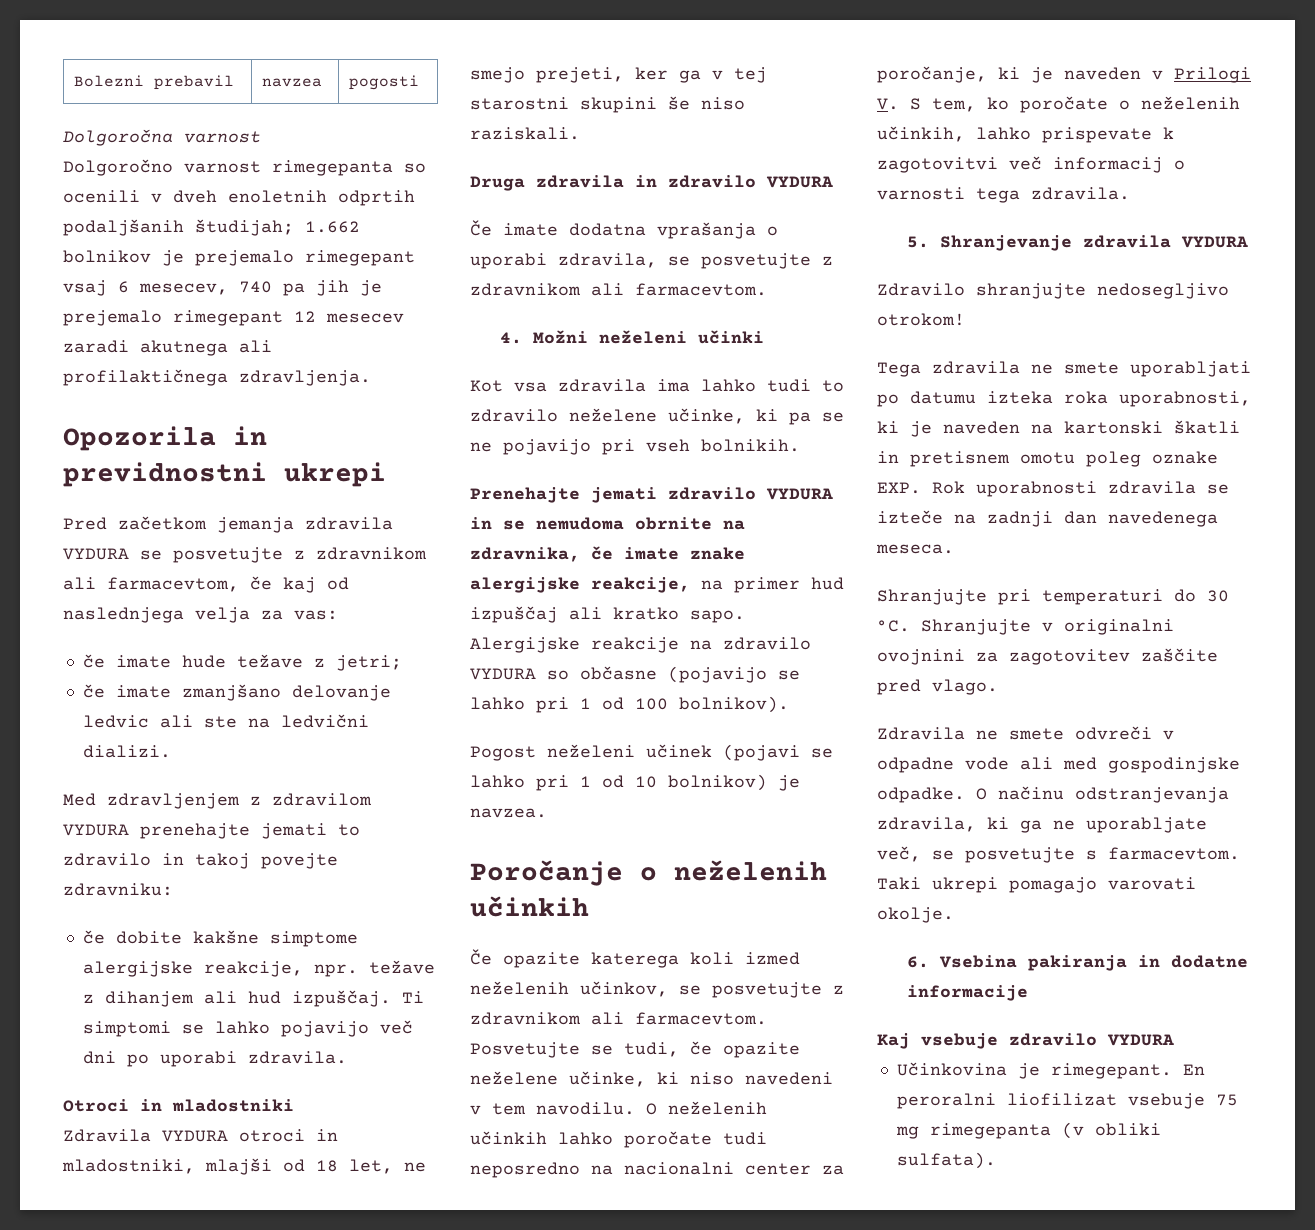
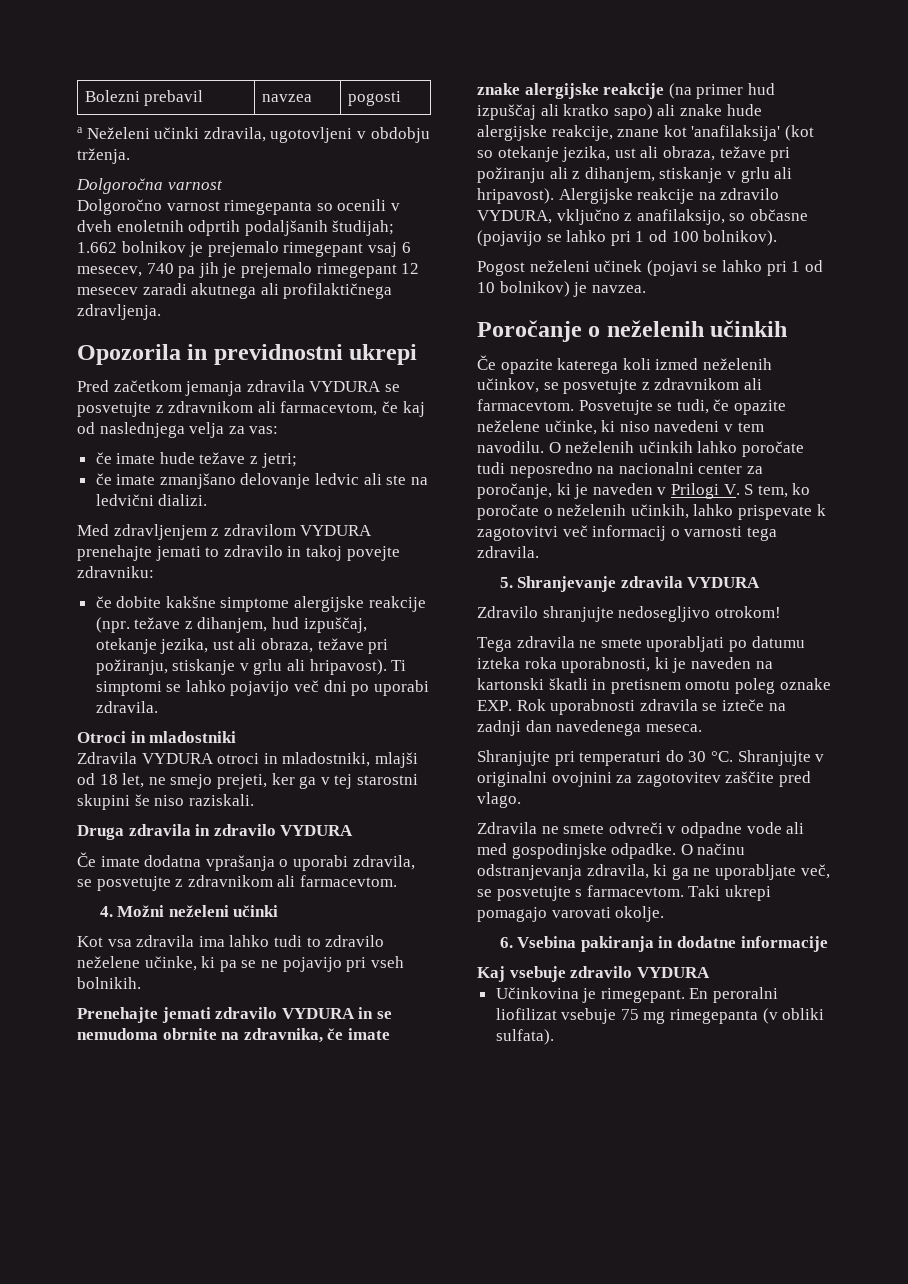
+ a Neželeni učinki zdravila, ugotovljeni v obdobju trženja.
- če dobite kakšne simptome alergijske reakcije, npr. težave z dihanjem ali hud izpuščaj.
+ če dobite kakšne simptome alergijske reakcije (npr. težave z dihanjem, hud izpuščaj, otekanje jezika, ust ali obraza, težave pri požiranju, stiskanje v grlu ali hripavost).
- Prenehajte jemati zdravilo VYDURA in se nemudoma obrnite na zdravnika, če imate znake alergijske reakcije, na primer hud izpuščaj ali kratko sapo. Alergijske reakcije na zdravilo VYDURA so občasne (pojavijo se lahko pri 1 od 100 bolnikov).
+ Prenehajte jemati zdravilo VYDURA in se nemudoma obrnite na zdravnika, če imate znake alergijske reakcije (na primer hud izpuščaj ali kratko sapo) ali znake hude alergijske reakcije, znane kot 'anafilaksija' (kot so otekanje jezika, ust ali obraza, težave pri požiranju ali z dihanjem, stiskanje v grlu ali hripavost). Alergijske reakcije na zdravilo VYDURA, vključno z anafilaksijo, so občasne (pojavijo se lahko pri 1 od 100 bolnikov).

